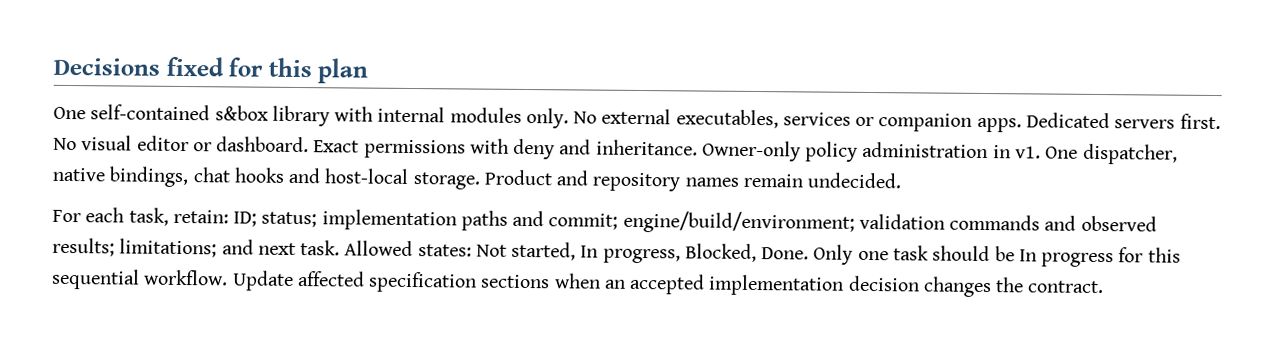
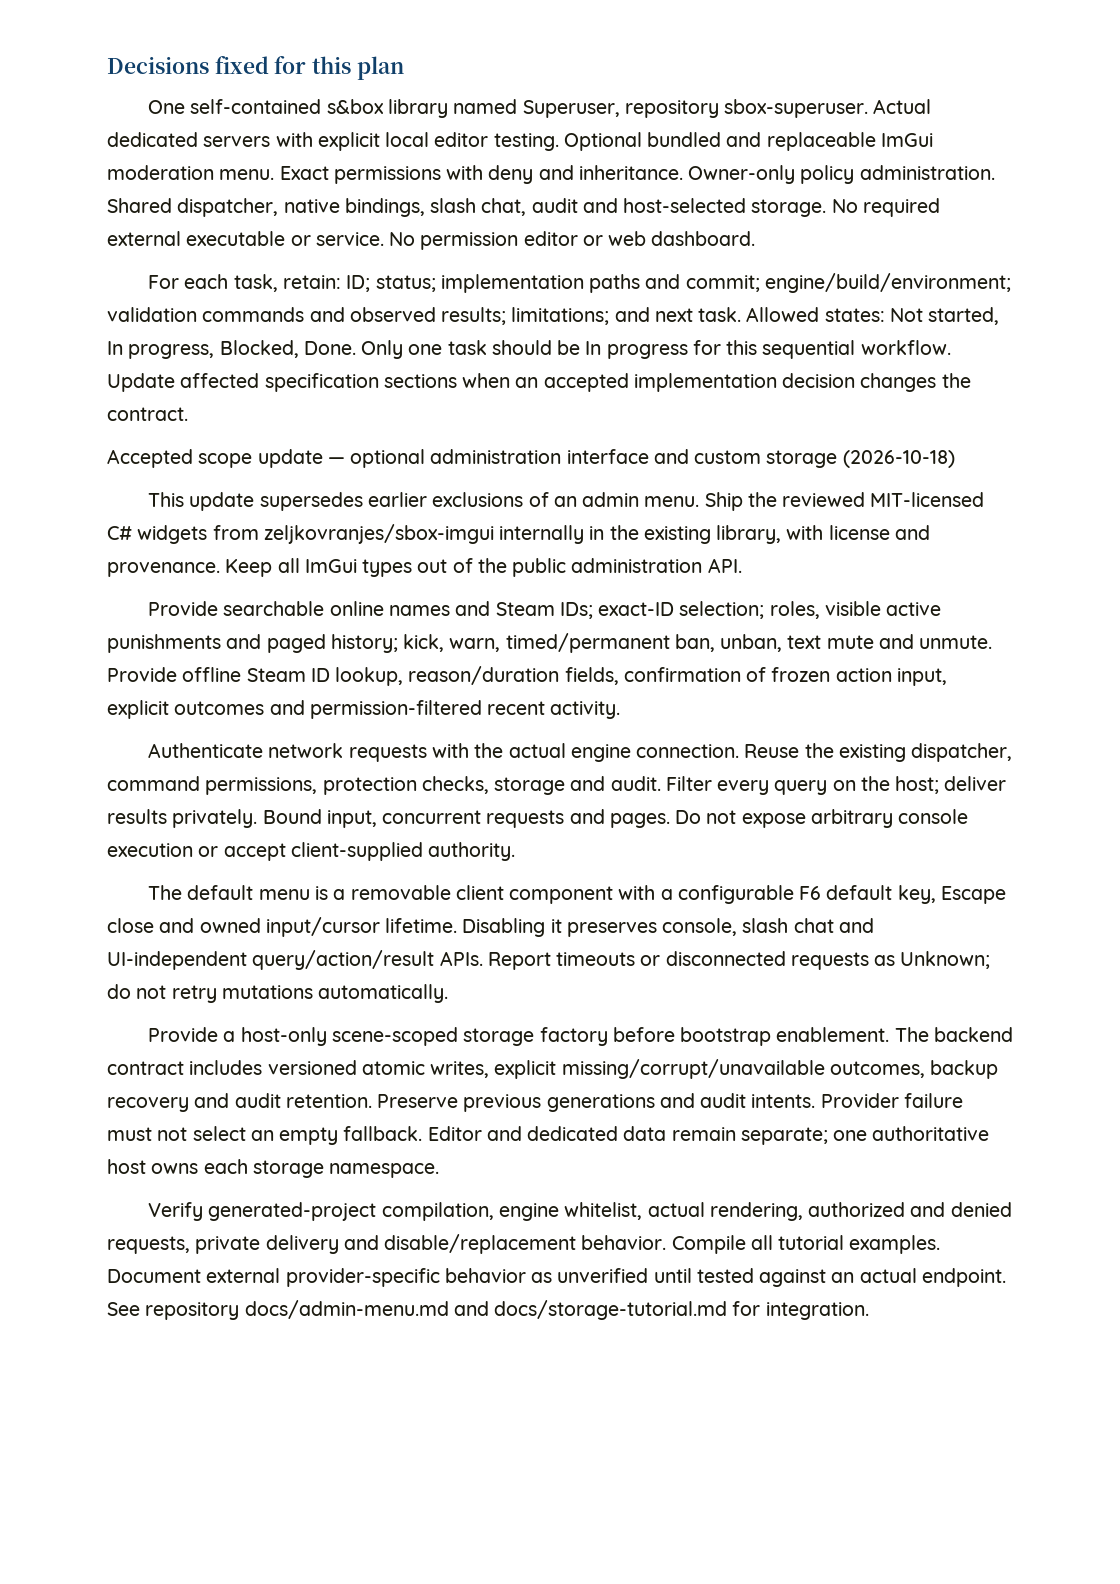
- One self-contained s&box library with internal modules only. No external executables, services or companion apps. Dedicated servers first. No visual editor or dashboard.
+ One self-contained s&box library named Superuser, repository sbox-superuser. Actual dedicated servers with explicit local editor testing. Optional bundled and replaceable ImGui moderation menu.
- Owner-only policy administration in v1. One dispatcher, native bindings, chat hooks and host-local storage. Product and repository names remain undecided.
+ Owner-only policy administration. Shared dispatcher, native bindings, slash chat, audit and host-selected storage. No required external executable or service. No permission editor or web dashboard.
+ Accepted scope update — optional administration interface and custom storage (2026-10-18)
+ This update supersedes earlier exclusions of an admin menu. Ship the reviewed MIT-licensed C# widgets from zeljkovranjes/sbox-imgui internally in the existing library, with license and provenance. Keep all ImGui types out of the public administration API.
+ Provide searchable online names and Steam IDs; exact-ID selection; roles, visible active punishments and paged history; kick, warn, timed/permanent ban, unban, text mute and unmute. Provide offline Steam ID lookup, reason/duration fields, confirmation of frozen action input, explicit outcomes and permission-filtered recent activity.
+ Authenticate network requests with the actual engine connection. Reuse the existing dispatcher, command permissions, protection checks, storage and audit. Filter every query on the host; deliver results privately. Bound input, concurrent requests and pages. Do not expose arbitrary console execution or accept client-supplied authority.
+ The default menu is a removable client component with a configurable F6 default key, Escape close and owned input/cursor lifetime. Disabling it preserves console, slash chat and UI-independent query/action/result APIs. Report timeouts or disconnected requests as Unknown; do not retry mutations automatically.
+ Provide a host-only scene-scoped storage factory before bootstrap enablement. The backend contract includes versioned atomic writes, explicit missing/corrupt/unavailable outcomes, backup recovery and audit retention. Preserve previous generations and audit intents. Provider failure must not select an empty fallback. Editor and dedicated data remain separate; one authoritative host owns each storage namespace.
+ Verify generated-project compilation, engine whitelist, actual rendering, authorized and denied requests, private delivery and disable/replacement behavior. Compile all tutorial examples. Document external provider-specific behavior as unverified until tested against an actual endpoint. See repository docs/admin-menu.md and docs/storage-tutorial.md for integration.

